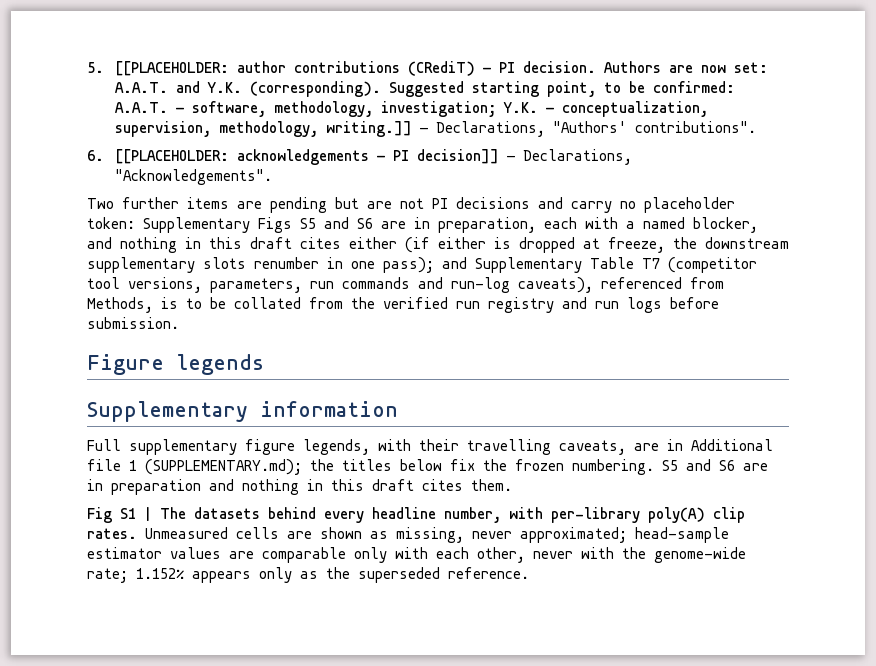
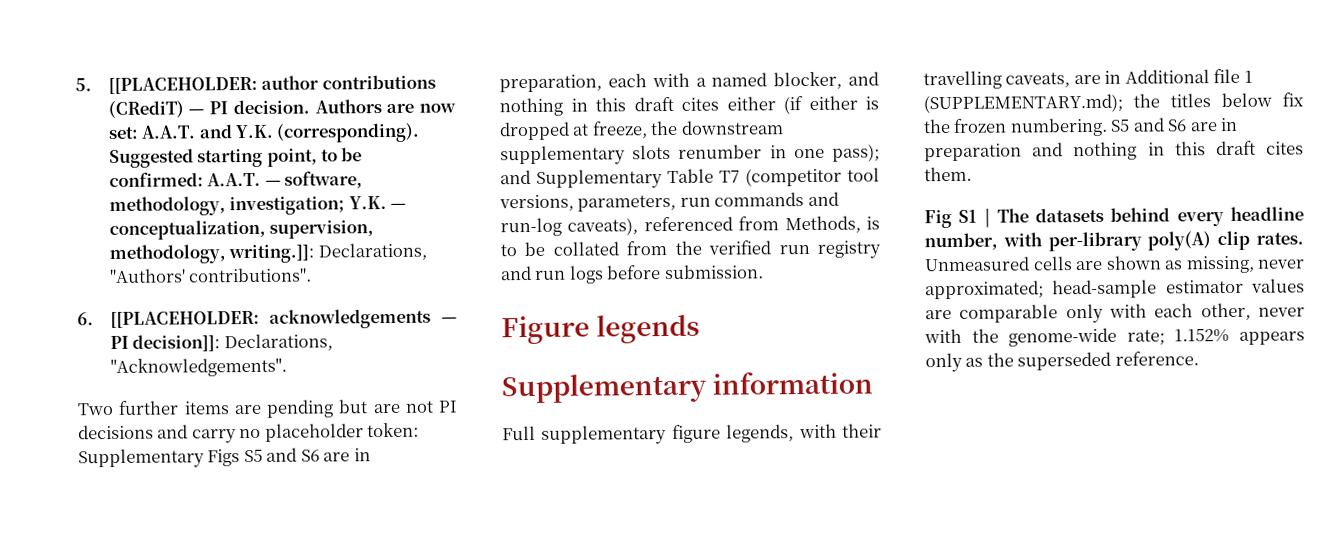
- Suggested starting point, to be confirmed: A.A.T. — software, methodology, investigation; Y.K. — conceptualization, supervision, methodology, writing.]] — Declarations, "Authors' contributions".
+ Suggested starting point, to be confirmed: A.A.T. — software, methodology, investigation; Y.K. — conceptualization, supervision, methodology, writing.]]: Declarations, "Authors' contributions".
- 6. [[PLACEHOLDER: acknowledgements — PI decision]] — Declarations, "Acknowledgements".
+ 6. [[PLACEHOLDER: acknowledgements — PI decision]]: Declarations, "Acknowledgements".

